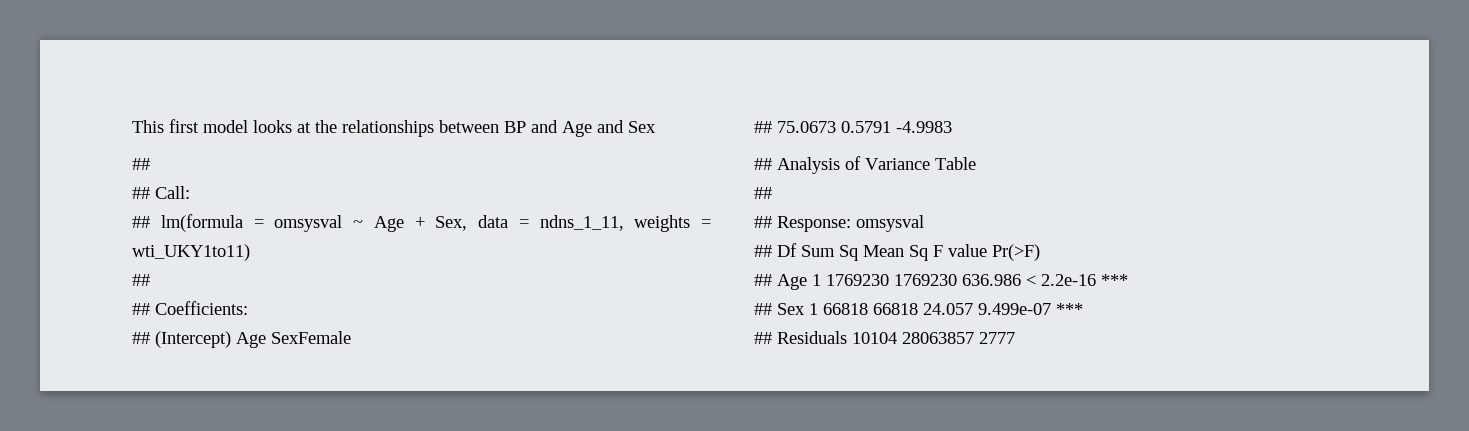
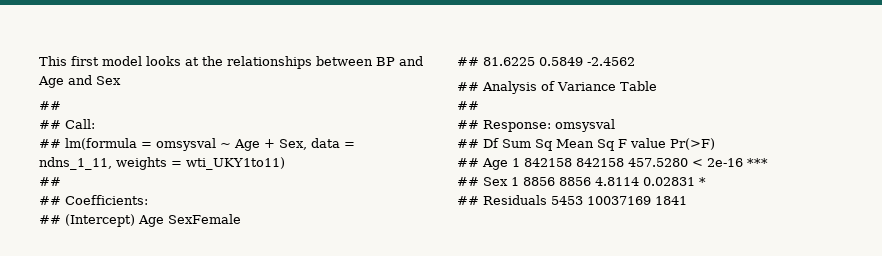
- ## 75.0673 0.5791 -4.9983
+ ## 81.6225 0.5849 -2.4562
- ## Age 1 1769230 1769230 636.986 < 2.2e-16 ***
+ ## Age 1 842158 842158 457.5280 < 2e-16 ***
- ## Sex 1 66818 66818 24.057 9.499e-07 ***
+ ## Sex 1 8856 8856 4.8114 0.02831 *
- ## Residuals 10104 28063857 2777
+ ## Residuals 5453 10037169 1841

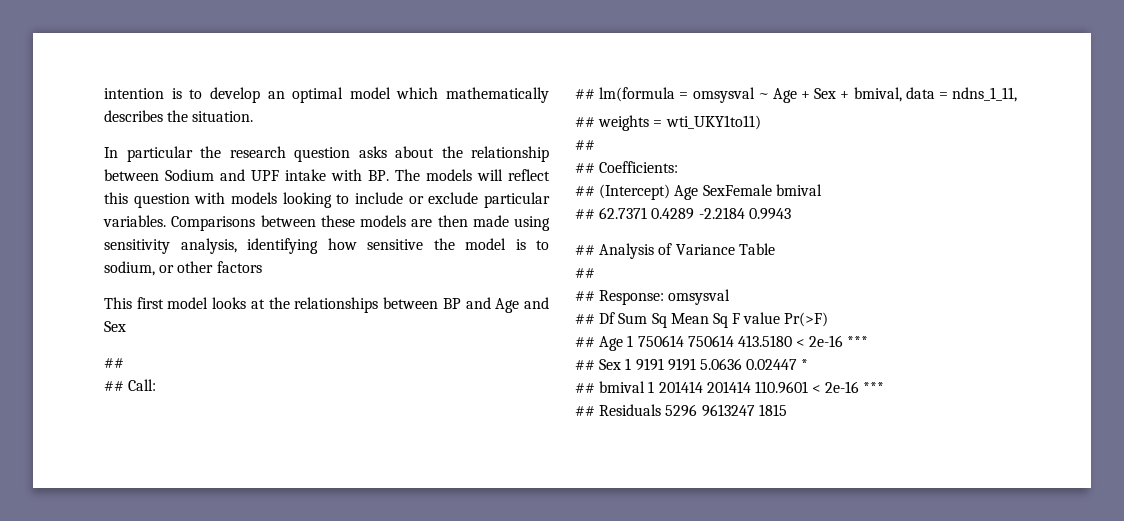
+ intention is to develop an optimal model which mathematically describes the situation.
+ In particular the research question asks about the relationship between Sodium and UPF intake with BP. The models will reflect this question with models looking to include or exclude particular variables. Comparisons between these models are then made using sensitivity analysis, identifying how sensitive the model is to sodium, or other factors
- ## lm(formula = omsysval ~ Age + Sex, data = ndns_1_11, weights = wti_UKY1to11)
+ ## lm(formula = omsysval ~ Age + Sex + bmival, data = ndns_1_11,
+ ## weights = wti_UKY1to11)
- ## (Intercept) Age SexFemale
- ## 81.6225 0.5849 -2.4562
+ ## (Intercept) Age SexFemale bmival
+ ## 62.7371 0.4289 -2.2184 0.9943
- ## Age 1 842158 842158 457.5280 < 2e-16 ***
+ ## Age 1 750614 750614 413.5180 < 2e-16 ***
- ## Sex 1 8856 8856 4.8114 0.02831 *
+ ## Sex 1 9191 9191 5.0636 0.02447 *
+ ## bmival 1 201414 201414 110.9601 < 2e-16 ***
- ## Residuals 5453 10037169 1841
+ ## Residuals 5296 9613247 1815

